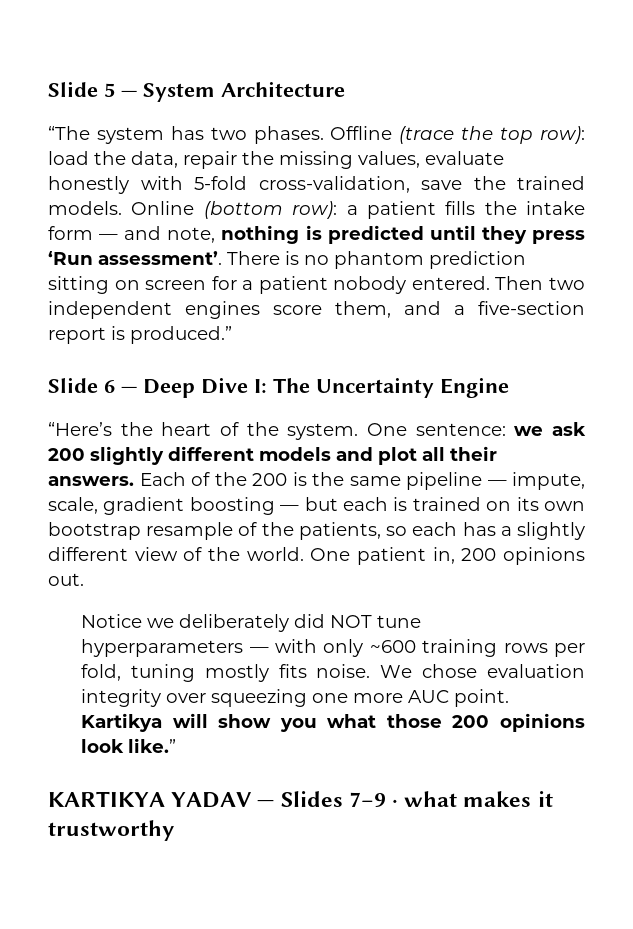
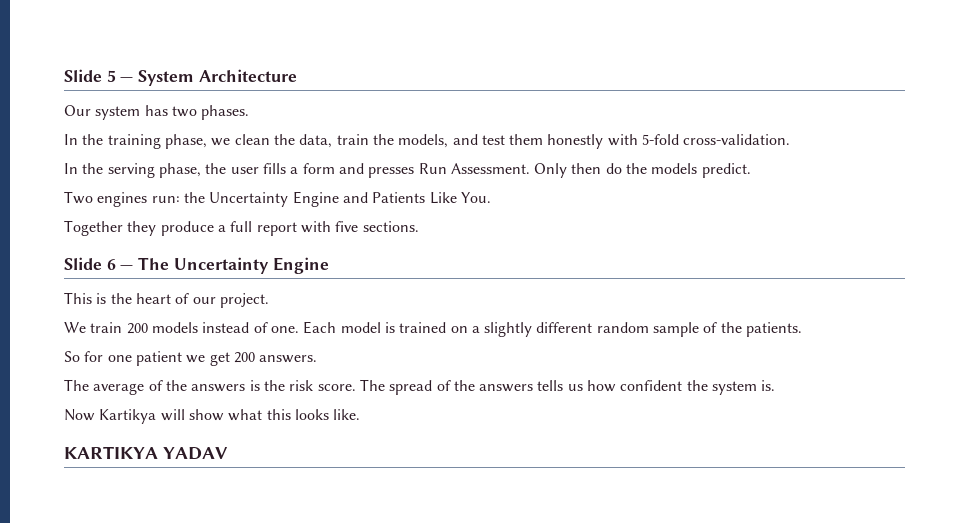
- “The system has two phases. Offline (trace the top row): load the data, repair the missing values, evaluate honestly with 5-fold cross-validation, save the trained models. Online (bottom row): a patient fills the intake form — and note, nothing is predicted until they press ‘Run assessment’. There is no phantom prediction sitting on screen for a patient nobody entered. Then two independent engines score them, and a five-section report is produced.”
+ Our system has two phases.
+ In the training phase, we clean the data, train the models, and test them honestly with 5-fold cross-validation.
+ In the serving phase, the user fills a form and presses Run Assessment. Only then do the models predict.
+ Two engines run: the Uncertainty Engine and Patients Like You.
+ Together they produce a full report with five sections.
- Slide 6 — Deep Dive I: The Uncertainty Engine
+ Slide 6 — The Uncertainty Engine
- “Here’s the heart of the system. One sentence: we ask 200 slightly different models and plot all their answers. Each of the 200 is the same pipeline — impute, scale, gradient boosting — but each is trained on its own bootstrap resample of the patients, so each has a slightly different view of the world. One patient in, 200 opinions out.
- Notice we deliberately did NOT tune hyperparameters — with only ~600 training rows per fold, tuning mostly fits noise. We chose evaluation integrity over squeezing one more AUC point. Kartikya will show you what those 200 opinions look like.”
- KARTIKYA YADAV — Slides 7–9 · what makes it trustworthy
+ This is the heart of our project.
+ We train 200 models instead of one. Each model is trained on a slightly different random sample of the patients.
+ So for one patient we get 200 answers.
+ The average of the answers is the risk score. The spread of the answers tells us how confident the system is.
+ Now Kartikya will show what this looks like.
+ KARTIKYA YADAV

